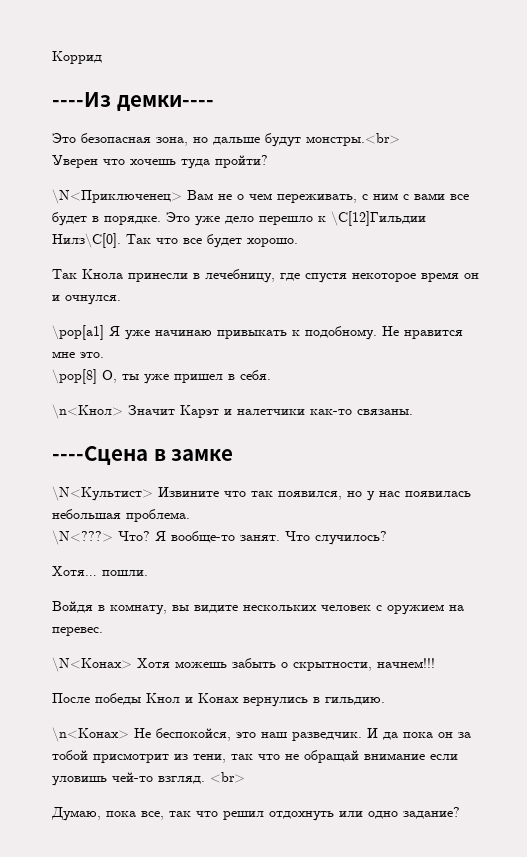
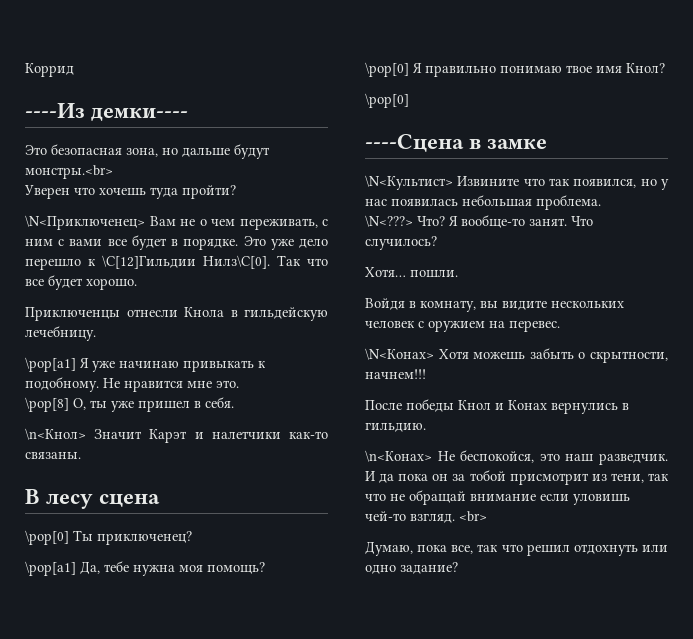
- Так Кнола принесли в лечебницу, где спустя некоторое время он и очнулся.
+ Приключенцы отнесли Кнола в гильдейскую лечебницу.
+ В лесу сцена
+ \pop[0] Ты приключенец?
+ \pop[a1] Да, тебе нужна моя помощь?
+ \pop[0] Я правильно понимаю твое имя Кнол?
+ \pop[0]

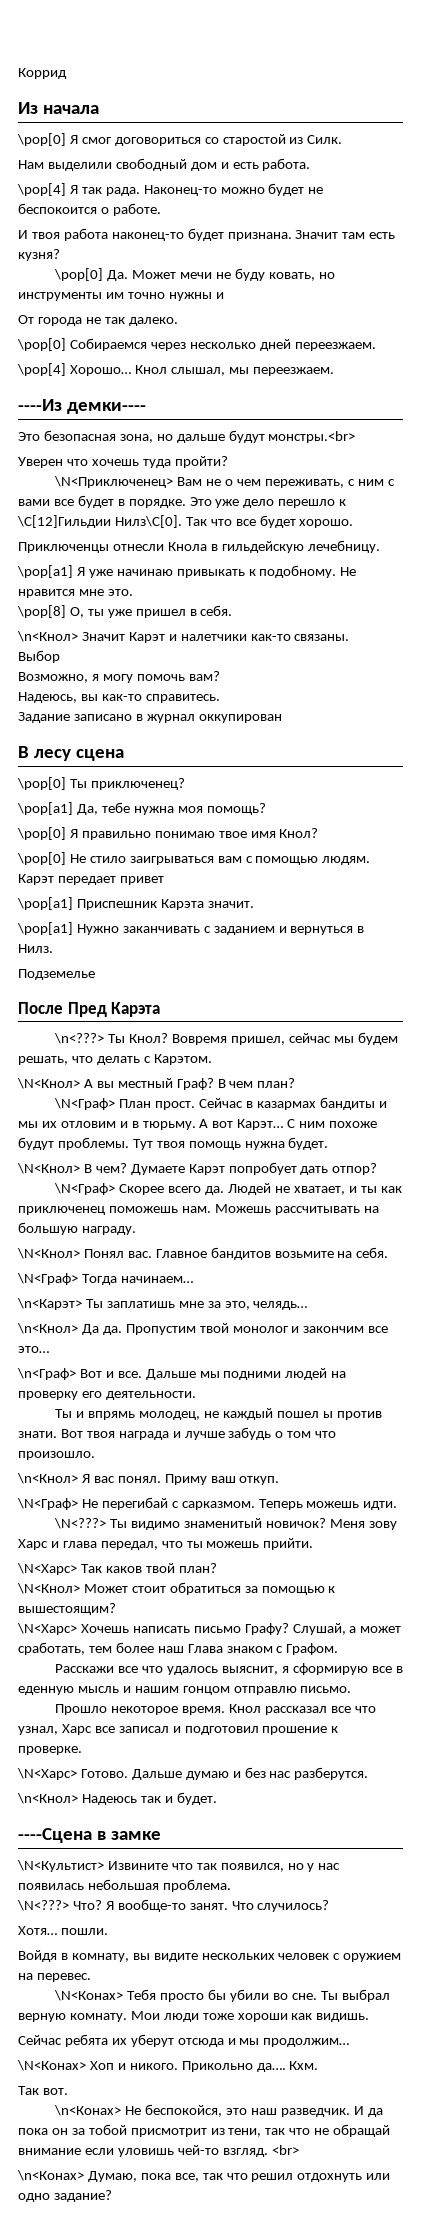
+ Из начала
+ \pop[0] Я смог договориться со старостой из Силк.
+ Нам выделили свободный дом и есть работа.
+ \pop[4] Я так рада. Наконец-то можно будет не беспокоится о работе.
+ И твоя работа наконец-то будет признана. Значит там есть кузня?
+ \pop[0] Да. Может мечи не буду ковать, но инструменты им точно нужны и
+ От города не так далеко.
+ \pop[0] Собираемся через несколько дней переезжаем.
+ \pop[4] Хорошо… Кнол слышал, мы переезжаем.
+ Выбор
+ Возможно, я могу помочь вам?
+ Надеюсь, вы как-то справитесь.
+ Задание записано в журнал оккупирован
  \pop[0] Я правильно понимаю твое имя Кнол?
- \pop[0]
+ \pop[0] Не стило заигрываться вам с помощью людям. Карэт передает привет
+ \pop[a1] Приспешник Карэта значит.
+ \pop[a1] Нужно заканчивать с заданием и вернуться в Нилз.
+ Подземелье
+ После Пред Карэта
+ \n<???> Ты Кнол? Вовремя пришел, сейчас мы будем решать, что делать с Карэтом.
+ \N<Кнол> А вы местный Граф? В чем план?
+ \N<Граф> План прост. Сейчас в казармах бандиты и мы их отловим и в тюрьму. А вот Карэт… С ним похоже будут проблемы. Тут твоя помощь нужна будет.
+ \N<Кнол> В чем? Думаете Карэт попробует дать отпор?
+ \N<Граф> Скорее всего да. Людей не хватает, и ты как приключенец поможешь нам. Можешь рассчитывать на большую награду.
+ \N<Кнол> Понял вас. Главное бандитов возьмите на себя.
+ \N<Граф> Тогда начинаем…
+ \n<Карэт> Ты заплатишь мне за это, челядь…
+ \n<Кнол> Да да. Пропустим твой монолог и закончим все это…
+ \n<Граф> Вот и все. Дальше мы подними людей на проверку его деятельности.
+ Ты и впрямь молодец, не каждый пошел ы против знати. Вот твоя награда и лучше забудь о том что произошло.
+ \n<Кнол> Я вас понял. Приму ваш откуп.
+ \N<Граф> Не перегибай с сарказмом. Теперь можешь идти.
+ \N<???> Ты видимо знаменитый новичок? Меня зову Харс и глава передал, что ты можешь прийти.
+ \N<Харс> Так каков твой план?
+ \N<Кнол> Может стоит обратиться за помощью к вышестоящим?
+ \N<Харс> Хочешь написать письмо Графу? Слушай, а может сработать, тем более наш Глава знаком с Графом.
+ Расскажи все что удалось выяснит, я сформирую все в еденную мысль и нашим гонцом отправлю письмо.
+ Прошло некоторое время. Кнол рассказал все что узнал, Харс все записал и подготовил прошение к проверке.
+ \N<Харс> Готово. Дальше думаю и без нас разберутся.
+ \n<Кнол> Надеюсь так и будет.
- \N<Конах> Хотя можешь забыть о скрытности, начнем!!!
- После победы Кнол и Конах вернулись в гильдию.
+ \N<Конах> Тебя просто бы убили во сне. Ты выбрал верную комнату. Мои люди тоже хороши как видишь.
+ Сейчас ребята их уберут отсюда и мы продолжим…
+ \N<Конах> Хоп и никого. Прикольно да…. Кхм.
+ Так вот.
- Думаю, пока все, так что решил отдохнуть или одно задание?
+ \n<Конах> Думаю, пока все, так что решил отдохнуть или одно задание?

